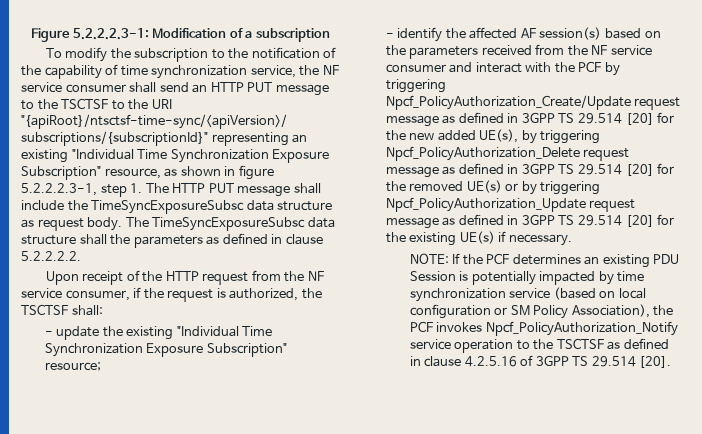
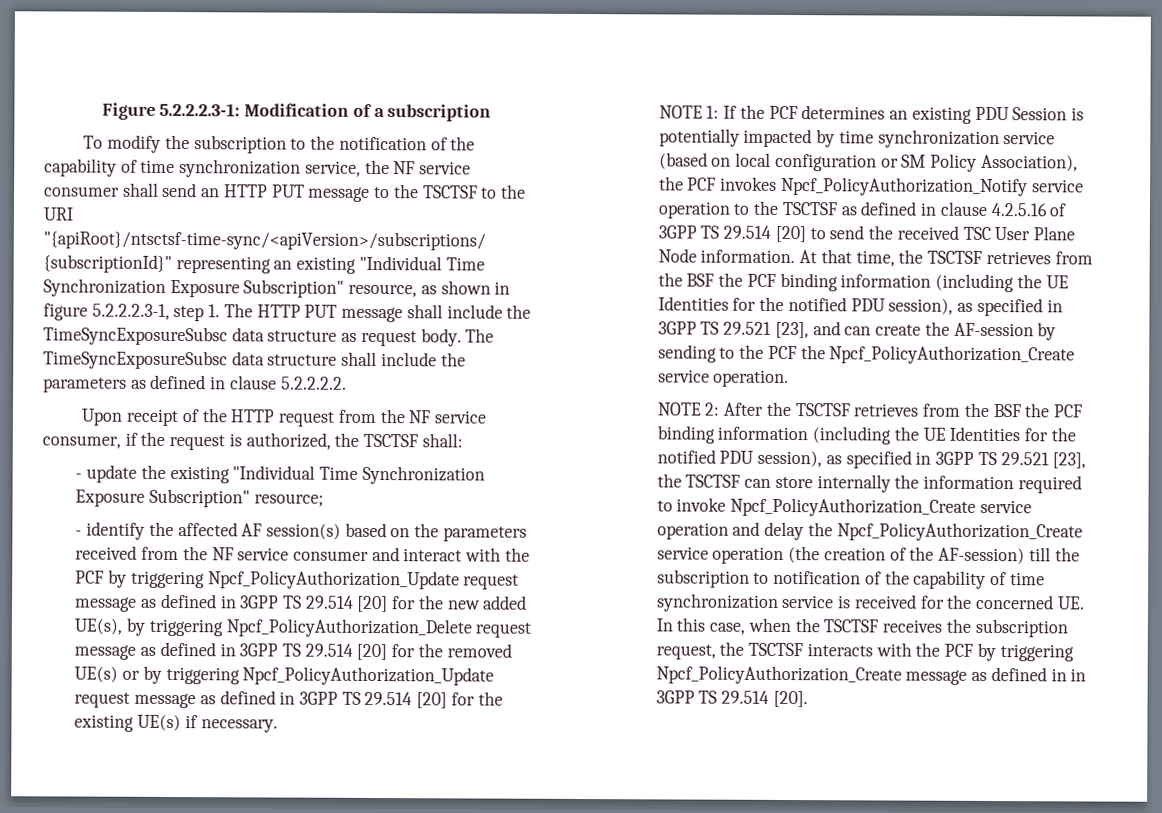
- The TimeSyncExposureSubsc data structure shall the parameters as defined in clause 5.2.2.2.2.
+ The TimeSyncExposureSubsc data structure shall include the parameters as defined in clause 5.2.2.2.2.
- - identify the affected AF session(s) based on the parameters received from the NF service consumer and interact with the PCF by triggering Npcf_PolicyAuthorization_Create/Update request message as defined in 3GPP TS 29.514 [20] for the new added UE(s), by triggering Npcf_PolicyAuthorization_Delete request message as defined in 3GPP TS 29.514 [20] for the removed UE(s) or by triggering Npcf_PolicyAuthorization_Update request message as defined in 3GPP TS 29.514 [20] for the existing UE(s) if necessary.
+ - identify the affected AF session(s) based on the parameters received from the NF service consumer and interact with the PCF by triggering Npcf_PolicyAuthorization_Update request message as defined in 3GPP TS 29.514 [20] for the new added UE(s), by triggering Npcf_PolicyAuthorization_Delete request message as defined in 3GPP TS 29.514 [20] for the removed UE(s) or by triggering Npcf_PolicyAuthorization_Update request message as defined in 3GPP TS 29.514 [20] for the existing UE(s) if necessary.
- NOTE: If the PCF determines an existing PDU Session is potentially impacted by time synchronization service (based on local configuration or SM Policy Association), the PCF invokes Npcf_PolicyAuthorization_Notify service operation to the TSCTSF as defined in clause 4.2.5.16 of 3GPP TS 29.514 [20].
+ NOTE 1: If the PCF determines an existing PDU Session is potentially impacted by time synchronization service (based on local configuration or SM Policy Association), the PCF invokes Npcf_PolicyAuthorization_Notify service operation to the TSCTSF as defined in clause 4.2.5.16 of 3GPP TS 29.514 [20] to send the received TSC User Plane Node information. At that time, the TSCTSF retrieves from the BSF the PCF binding information (including the UE Identities for the notified PDU session), as specified in 3GPP TS 29.521 [23], and can create the AF-session by sending to the PCF the Npcf_PolicyAuthorization_Create service operation.
+ NOTE 2: After the TSCTSF retrieves from the BSF the PCF binding information (including the UE Identities for the notified PDU session), as specified in 3GPP TS 29.521 [23], the TSCTSF can store internally the information required to invoke Npcf_PolicyAuthorization_Create service operation and delay the Npcf_PolicyAuthorization_Create service operation (the creation of the AF-session) till the subscription to notification of the capability of time synchronization service is received for the concerned UE. In this case, when the TSCTSF receives the subscription request, the TSCTSF interacts with the PCF by triggering Npcf_PolicyAuthorization_Create message as defined in in 3GPP TS 29.514 [20].

